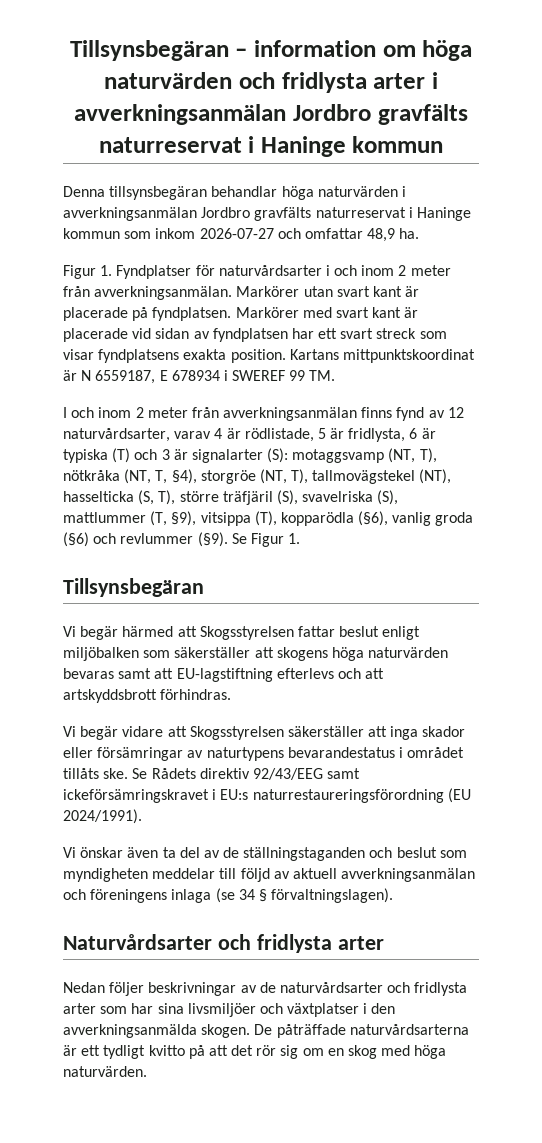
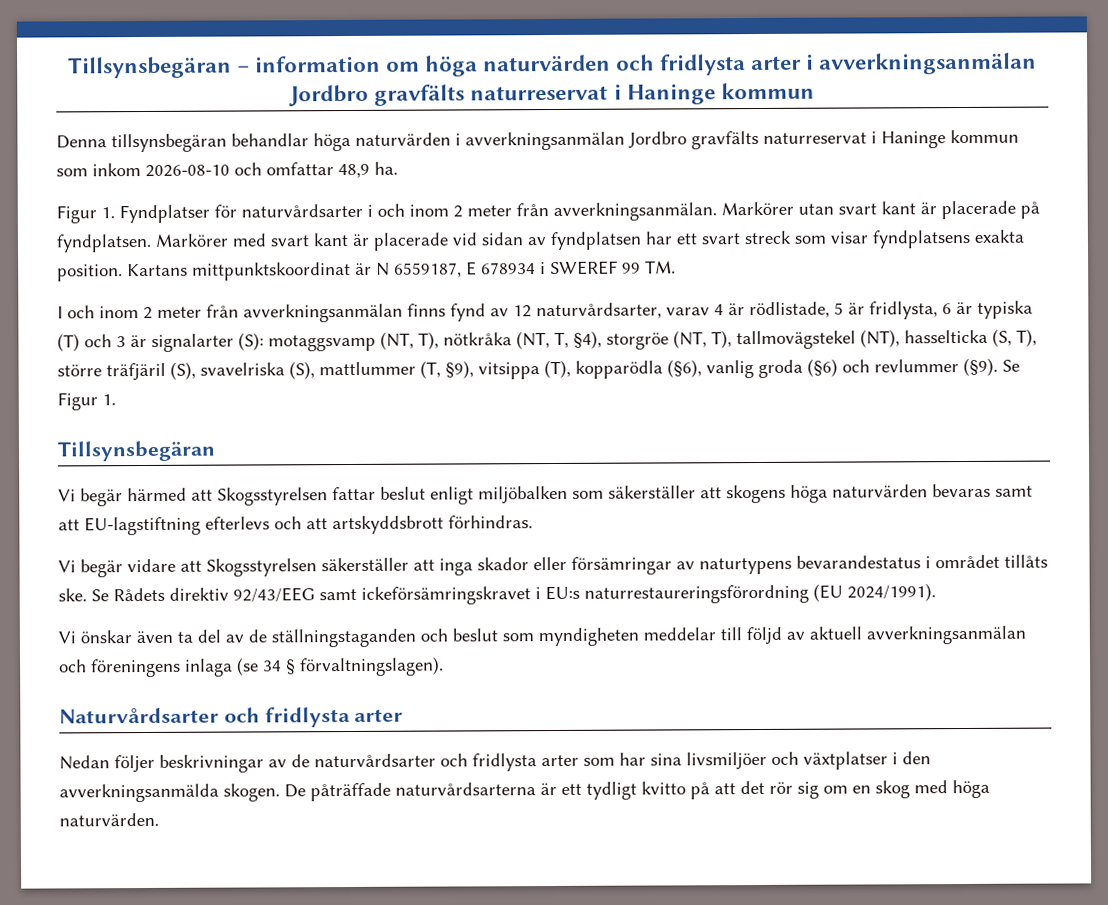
- Denna tillsynsbegäran behandlar höga naturvärden i avverkningsanmälan Jordbro gravfälts naturreservat i Haninge kommun som inkom 2026-07-27 och omfattar 48,9 ha.
+ Denna tillsynsbegäran behandlar höga naturvärden i avverkningsanmälan Jordbro gravfälts naturreservat i Haninge kommun som inkom 2026-08-10 och omfattar 48,9 ha.

